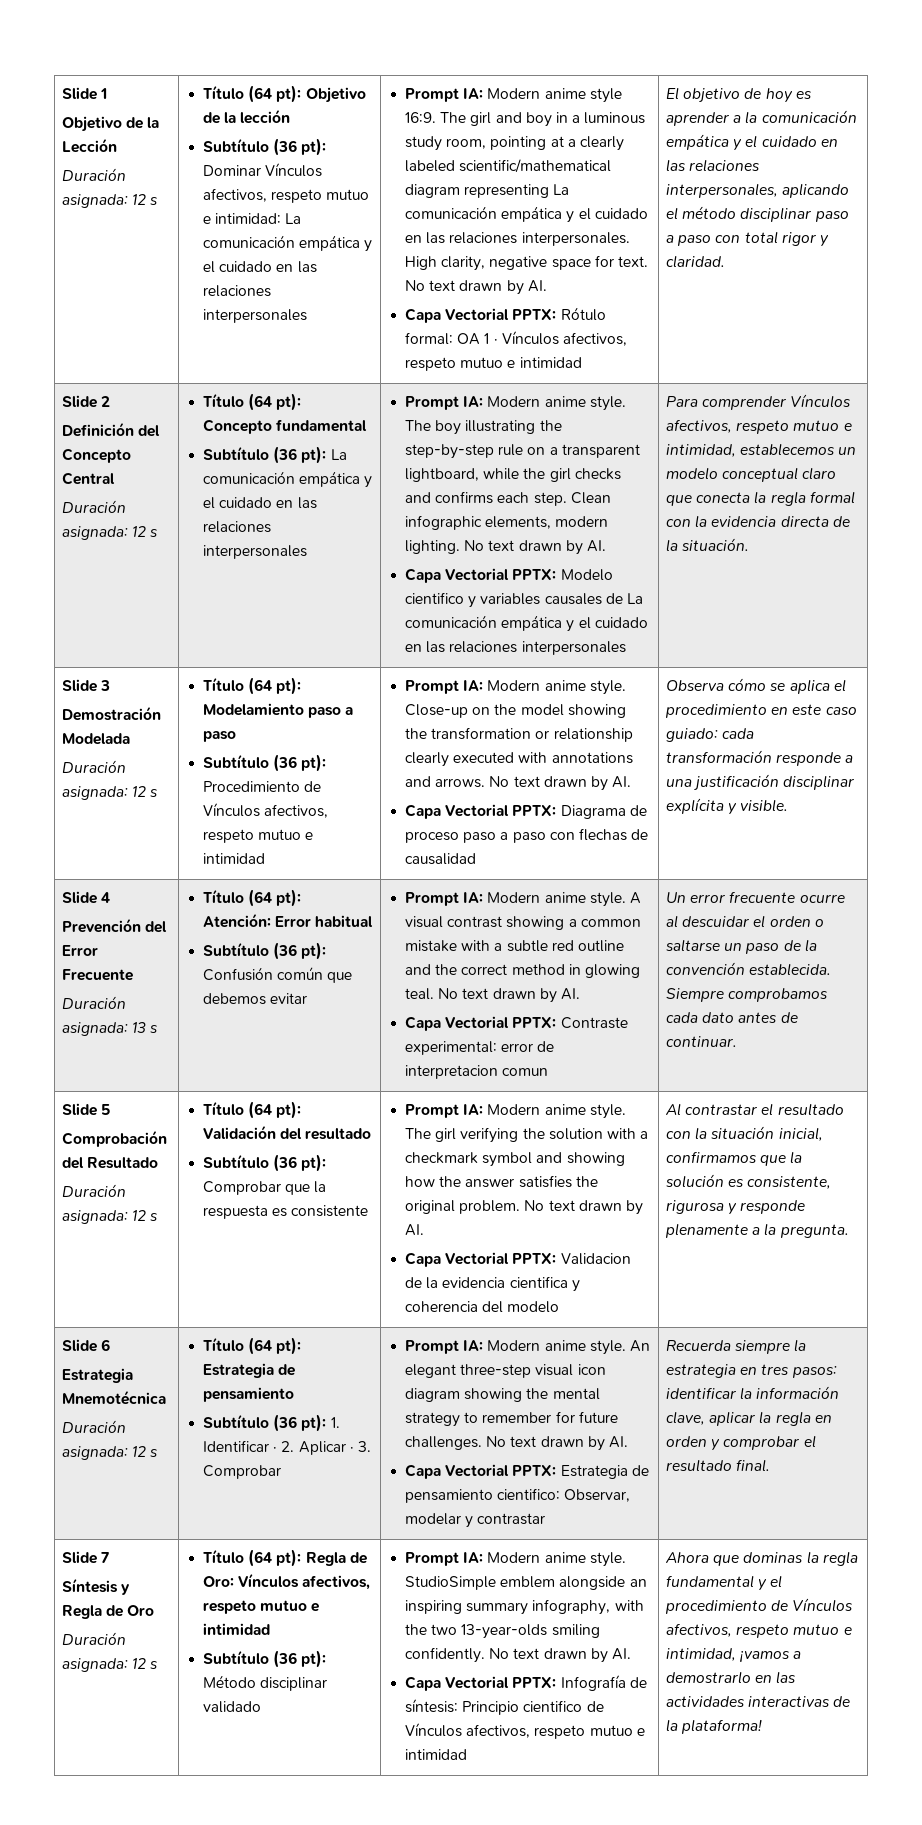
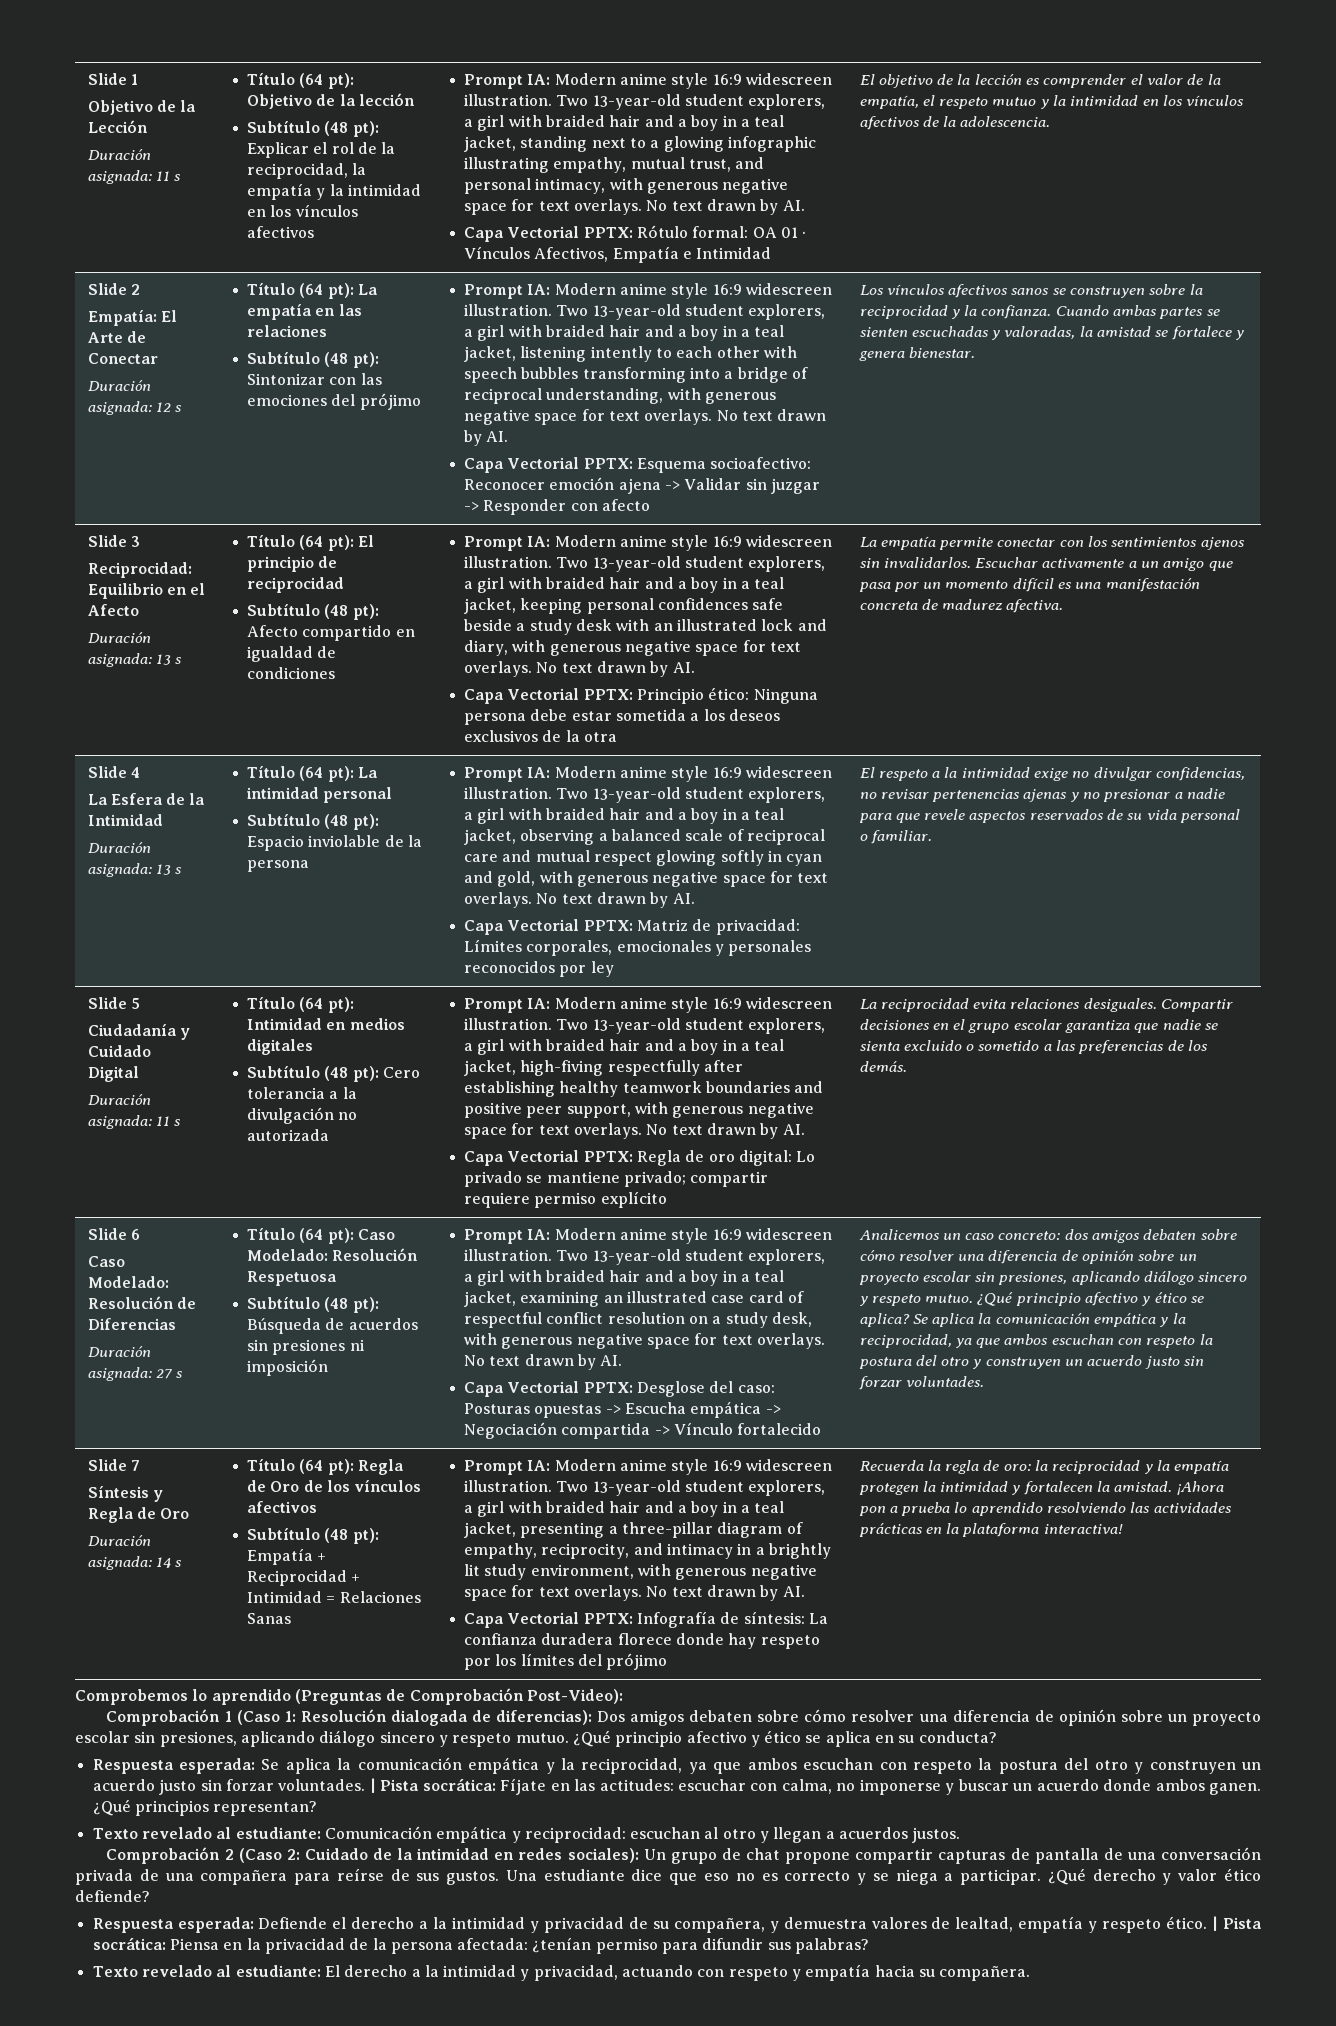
  Objetivo de la Lección
- Duración asignada: 12 s
+ Duración asignada: 11 s
- Subtítulo (36 pt): Dominar Vínculos afectivos, respeto mutuo e intimidad: La comunicación empática y el cuidado en las relaciones interpersonales | Prompt IA: Modern anime style 16:9. The girl and boy in a luminous study room, pointing at a clearly labeled scientific/mathematical diagram representing La comunicación empática y el cuidado en las relaciones interpersonales. High clarity, negative space for text.
+ Subtítulo (48 pt): Explicar el rol de la reciprocidad, la empatía y la intimidad en los vínculos afectivos | Prompt IA: Modern anime style 16:9 widescreen illustration. Two 13-year-old student explorers, a girl with braided hair and a boy in a teal jacket, standing next to a glowing infographic illustrating empathy, mutual trust, and personal intimacy, with generous negative space for text overlays.
- Capa Vectorial PPTX: Rótulo formal: OA 1 · Vínculos afectivos, respeto mutuo e intimidad | El objetivo de hoy es aprender a la comunicación empática y el cuidado en las relaciones interpersonales, aplicando el método disciplinar paso a paso con total rigor y claridad.
+ Capa Vectorial PPTX: Rótulo formal: OA 01 · Vínculos Afectivos, Empatía e Intimidad | El objetivo de la lección es comprender el valor de la empatía, el respeto mutuo y la intimidad en los vínculos afectivos de la adolescencia.
  Slide 2
- Definición del Concepto Central
- Duración asignada: 12 s | Título (64 pt): Concepto fundamental
- Subtítulo (36 pt): La comunicación empática y el cuidado en las relaciones interpersonales | Prompt IA: Modern anime style. The boy illustrating the step-by-step rule on a transparent lightboard, while the girl checks and confirms each step. Clean infographic elements, modern lighting. No text drawn by AI.
- Capa Vectorial PPTX: Modelo cientifico y variables causales de La comunicación empática y el cuidado en las relaciones interpersonales | Para comprender Vínculos afectivos, respeto mutuo e intimidad, establecemos un modelo conceptual claro que conecta la regla formal con la evidencia directa de la situación.
+ Empatía: El Arte de Conectar
+ Duración asignada: 12 s | Título (64 pt): La empatía en las relaciones
+ Subtítulo (48 pt): Sintonizar con las emociones del prójimo | Prompt IA: Modern anime style 16:9 widescreen illustration. Two 13-year-old student explorers, a girl with braided hair and a boy in a teal jacket, listening intently to each other with speech bubbles transforming into a bridge of reciprocal understanding, with generous negative space for text overlays. No text drawn by AI.
+ Capa Vectorial PPTX: Esquema socioafectivo: Reconocer emoción ajena -> Validar sin juzgar -> Responder con afecto | Los vínculos afectivos sanos se construyen sobre la reciprocidad y la confianza. Cuando ambas partes se sienten escuchadas y valoradas, la amistad se fortalece y genera bienestar.
  Slide 3
- Demostración Modelada
- Duración asignada: 12 s | Título (64 pt): Modelamiento paso a paso
- Subtítulo (36 pt): Procedimiento de Vínculos afectivos, respeto mutuo e intimidad | Prompt IA: Modern anime style. Close-up on the model showing the transformation or relationship clearly executed with annotations and arrows. No text drawn by AI.
- Capa Vectorial PPTX: Diagrama de proceso paso a paso con flechas de causalidad | Observa cómo se aplica el procedimiento en este caso guiado: cada transformación responde a una justificación disciplinar explícita y visible.
+ Reciprocidad: Equilibrio en el Afecto
+ Duración asignada: 13 s | Título (64 pt): El principio de reciprocidad
+ Subtítulo (48 pt): Afecto compartido en igualdad de condiciones | Prompt IA: Modern anime style 16:9 widescreen illustration. Two 13-year-old student explorers, a girl with braided hair and a boy in a teal jacket, keeping personal confidences safe beside a study desk with an illustrated lock and diary, with generous negative space for text overlays. No text drawn by AI.
+ Capa Vectorial PPTX: Principio ético: Ninguna persona debe estar sometida a los deseos exclusivos de la otra | La empatía permite conectar con los sentimientos ajenos sin invalidarlos. Escuchar activamente a un amigo que pasa por un momento difícil es una manifestación concreta de madurez afectiva.
  Slide 4
- Prevención del Error Frecuente
- Duración asignada: 13 s | Título (64 pt): Atención: Error habitual
- Subtítulo (36 pt): Confusión común que debemos evitar | Prompt IA: Modern anime style. A visual contrast showing a common mistake with a subtle red outline and the correct method in glowing teal. No text drawn by AI.
- Capa Vectorial PPTX: Contraste experimental: error de interpretacion comun | Un error frecuente ocurre al descuidar el orden o saltarse un paso de la convención establecida. Siempre comprobamos cada dato antes de continuar.
+ La Esfera de la Intimidad
+ Duración asignada: 13 s | Título (64 pt): La intimidad personal
+ Subtítulo (48 pt): Espacio inviolable de la persona | Prompt IA: Modern anime style 16:9 widescreen illustration. Two 13-year-old student explorers, a girl with braided hair and a boy in a teal jacket, observing a balanced scale of reciprocal care and mutual respect glowing softly in cyan and gold, with generous negative space for text overlays. No text drawn by AI.
+ Capa Vectorial PPTX: Matriz de privacidad: Límites corporales, emocionales y personales reconocidos por ley | El respeto a la intimidad exige no divulgar confidencias, no revisar pertenencias ajenas y no presionar a nadie para que revele aspectos reservados de su vida personal o familiar.
  Slide 5
- Comprobación del Resultado
- Duración asignada: 12 s | Título (64 pt): Validación del resultado
- Subtítulo (36 pt): Comprobar que la respuesta es consistente | Prompt IA: Modern anime style. The girl verifying the solution with a checkmark symbol and showing how the answer satisfies the original problem. No text drawn by AI.
- Capa Vectorial PPTX: Validacion de la evidencia cientifica y coherencia del modelo | Al contrastar el resultado con la situación inicial, confirmamos que la solución es consistente, rigurosa y responde plenamente a la pregunta.
+ Ciudadanía y Cuidado Digital
+ Duración asignada: 11 s | Título (64 pt): Intimidad en medios digitales
+ Subtítulo (48 pt): Cero tolerancia a la divulgación no autorizada | Prompt IA: Modern anime style 16:9 widescreen illustration. Two 13-year-old student explorers, a girl with braided hair and a boy in a teal jacket, high-fiving respectfully after establishing healthy teamwork boundaries and positive peer support, with generous negative space for text overlays. No text drawn by AI.
+ Capa Vectorial PPTX: Regla de oro digital: Lo privado se mantiene privado; compartir requiere permiso explícito | La reciprocidad evita relaciones desiguales. Compartir decisiones en el grupo escolar garantiza que nadie se sienta excluido o sometido a las preferencias de los demás.
  Slide 6
- Estrategia Mnemotécnica
- Duración asignada: 12 s | Título (64 pt): Estrategia de pensamiento
- Subtítulo (36 pt): 1. Identificar · 2. Aplicar · 3. Comprobar | Prompt IA: Modern anime style. An elegant three-step visual icon diagram showing the mental strategy to remember for future challenges. No text drawn by AI.
- Capa Vectorial PPTX: Estrategia de pensamiento cientifico: Observar, modelar y contrastar | Recuerda siempre la estrategia en tres pasos: identificar la información clave, aplicar la regla en orden y comprobar el resultado final.
+ Caso Modelado: Resolución de Diferencias
+ Duración asignada: 27 s | Título (64 pt): Caso Modelado: Resolución Respetuosa
+ Subtítulo (48 pt): Búsqueda de acuerdos sin presiones ni imposición | Prompt IA: Modern anime style 16:9 widescreen illustration. Two 13-year-old student explorers, a girl with braided hair and a boy in a teal jacket, examining an illustrated case card of respectful conflict resolution on a study desk, with generous negative space for text overlays. No text drawn by AI.
+ Capa Vectorial PPTX: Desglose del caso: Posturas opuestas -> Escucha empática -> Negociación compartida -> Vínculo fortalecido | Analicemos un caso concreto: dos amigos debaten sobre cómo resolver una diferencia de opinión sobre un proyecto escolar sin presiones, aplicando diálogo sincero y respeto mutuo. ¿Qué principio afectivo y ético se aplica? Se aplica la comunicación empática y la reciprocidad, ya que ambos escuchan con respeto la postura del otro y construyen un acuerdo justo sin forzar voluntades.
  Síntesis y Regla de Oro
- Duración asignada: 12 s
+ Duración asignada: 14 s
- Título (64 pt): Regla de Oro: Vínculos afectivos, respeto mutuo e intimidad
- Subtítulo (36 pt): Método disciplinar validado | Prompt IA: Modern anime style. StudioSimple emblem alongside an inspiring summary infography, with the two 13-year-olds smiling confidently.
+ Título (64 pt): Regla de Oro de los vínculos afectivos
+ Subtítulo (48 pt): Empatía + Reciprocidad + Intimidad = Relaciones Sanas | Prompt IA: Modern anime style 16:9 widescreen illustration. Two 13-year-old student explorers, a girl with braided hair and a boy in a teal jacket, presenting a three-pillar diagram of empathy, reciprocity, and intimacy in a brightly lit study environment, with generous negative space for text overlays.
- Capa Vectorial PPTX: Infografía de síntesis: Principio cientifico de Vínculos afectivos, respeto mutuo e intimidad | Ahora que dominas la regla fundamental y el procedimiento de Vínculos afectivos, respeto mutuo e intimidad, ¡vamos a demostrarlo en las actividades interactivas de la plataforma!
+ Capa Vectorial PPTX: Infografía de síntesis: La confianza duradera florece donde hay respeto por los límites del prójimo | Recuerda la regla de oro: la reciprocidad y la empatía protegen la intimidad y fortalecen la amistad. ¡Ahora pon a prueba lo aprendido resolviendo las actividades prácticas en la plataforma interactiva!
+ Comprobemos lo aprendido (Preguntas de Comprobación Post-Video):
+ Comprobación 1 (Caso 1: Resolución dialogada de diferencias): Dos amigos debaten sobre cómo resolver una diferencia de opinión sobre un proyecto escolar sin presiones, aplicando diálogo sincero y respeto mutuo. ¿Qué principio afectivo y ético se aplica en su conducta?
+ Respuesta esperada: Se aplica la comunicación empática y la reciprocidad, ya que ambos escuchan con respeto la postura del otro y construyen un acuerdo justo sin forzar voluntades. | Pista socrática: Fíjate en las actitudes: escuchar con calma, no imponerse y buscar un acuerdo donde ambos ganen. ¿Qué principios representan?
+ Texto revelado al estudiante: Comunicación empática y reciprocidad: escuchan al otro y llegan a acuerdos justos.
+ Comprobación 2 (Caso 2: Cuidado de la intimidad en redes sociales): Un grupo de chat propone compartir capturas de pantalla de una conversación privada de una compañera para reírse de sus gustos. Una estudiante dice que eso no es correcto y se niega a participar. ¿Qué derecho y valor ético defiende?
+ Respuesta esperada: Defiende el derecho a la intimidad y privacidad de su compañera, y demuestra valores de lealtad, empatía y respeto ético. | Pista socrática: Piensa en la privacidad de la persona afectada: ¿tenían permiso para difundir sus palabras?
+ Texto revelado al estudiante: El derecho a la intimidad y privacidad, actuando con respeto y empatía hacia su compañera.

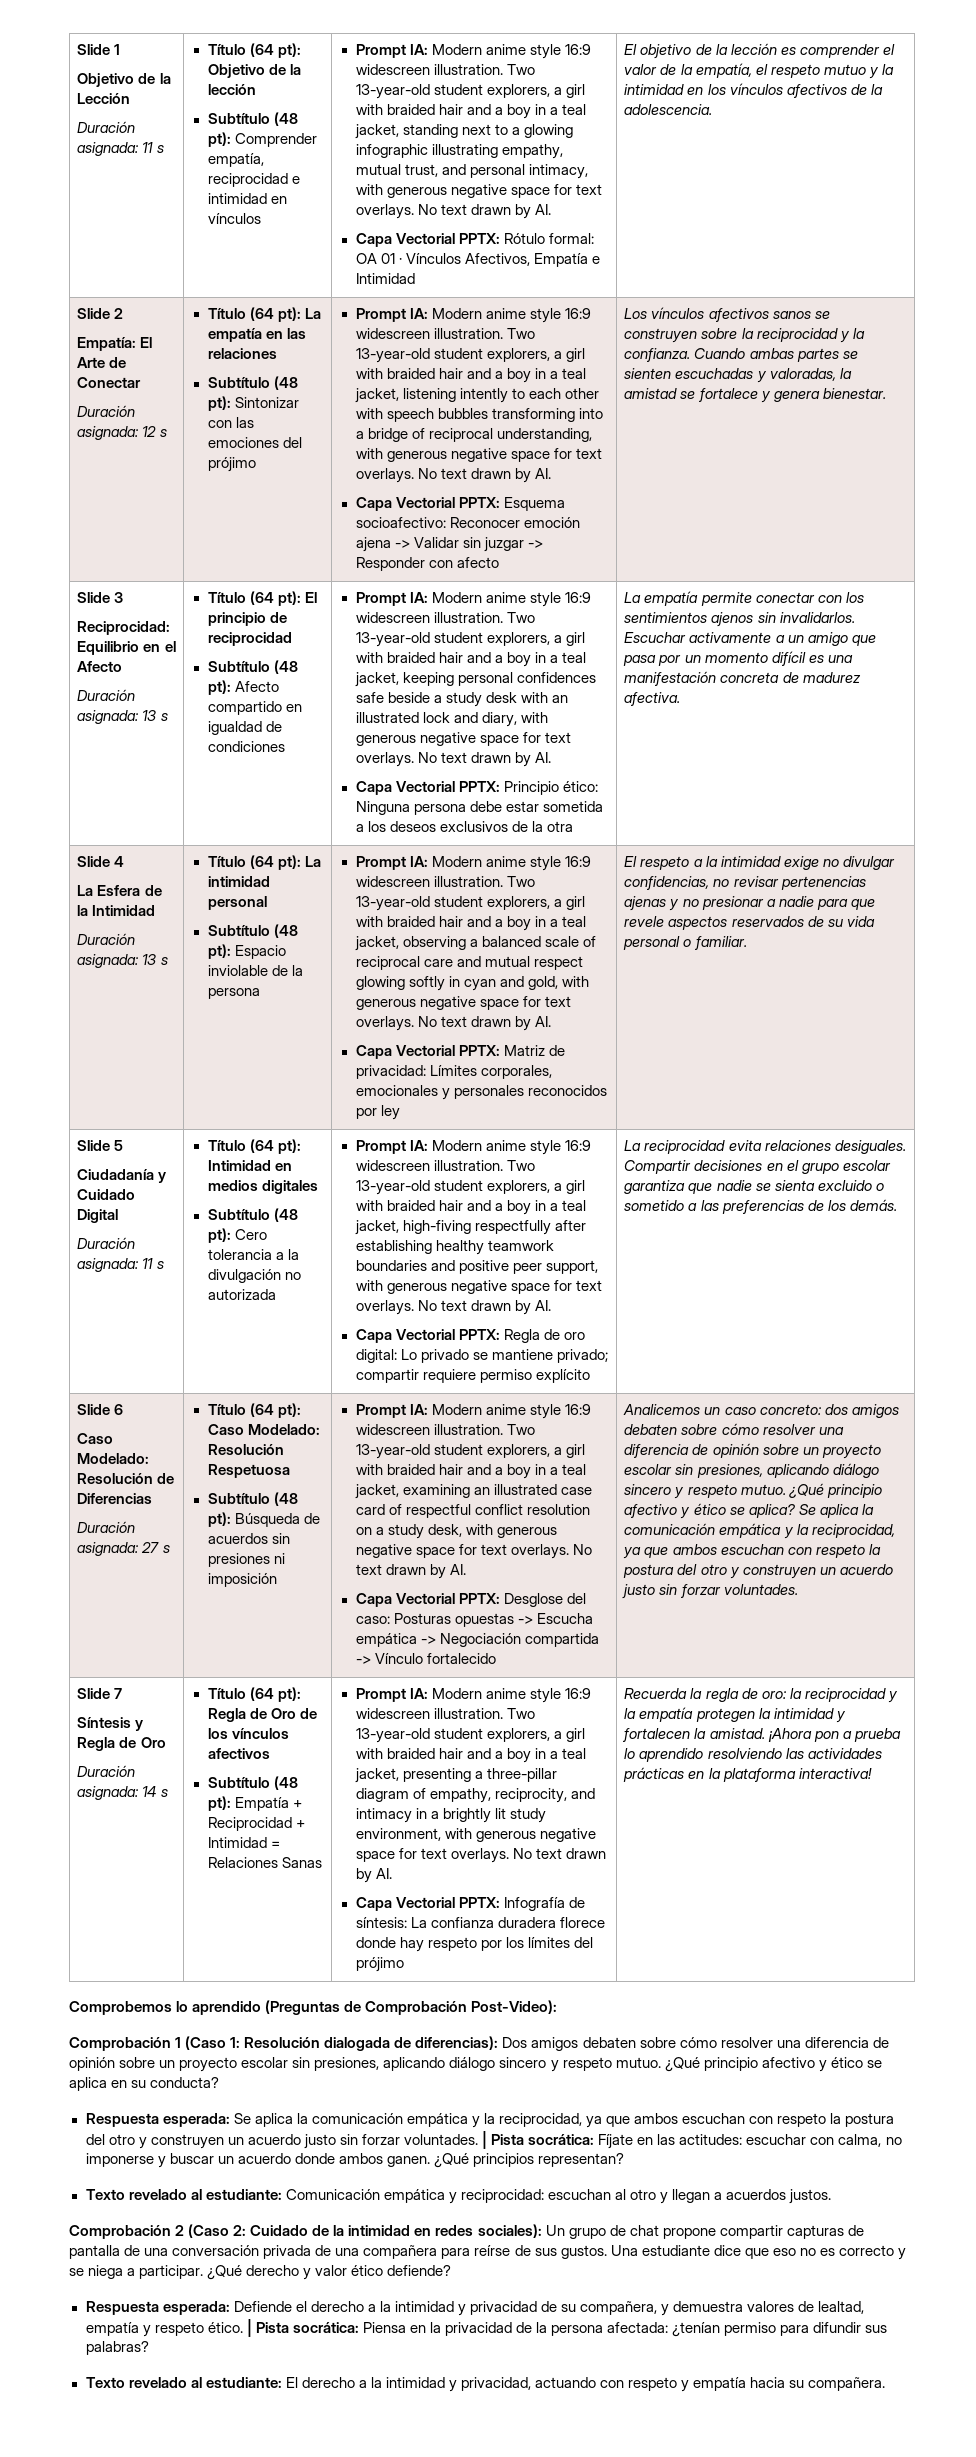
- Subtítulo (48 pt): Explicar el rol de la reciprocidad, la empatía y la intimidad en los vínculos afectivos
+ Subtítulo (48 pt): Comprender empatía, reciprocidad e intimidad en vínculos

